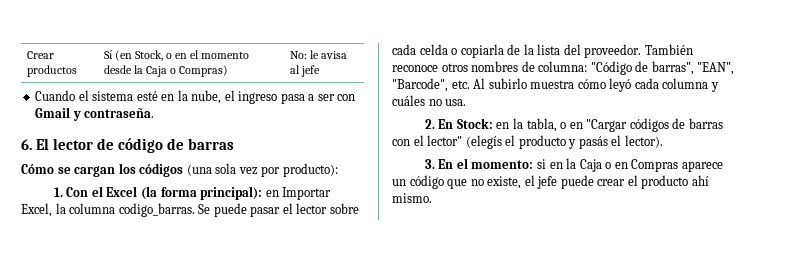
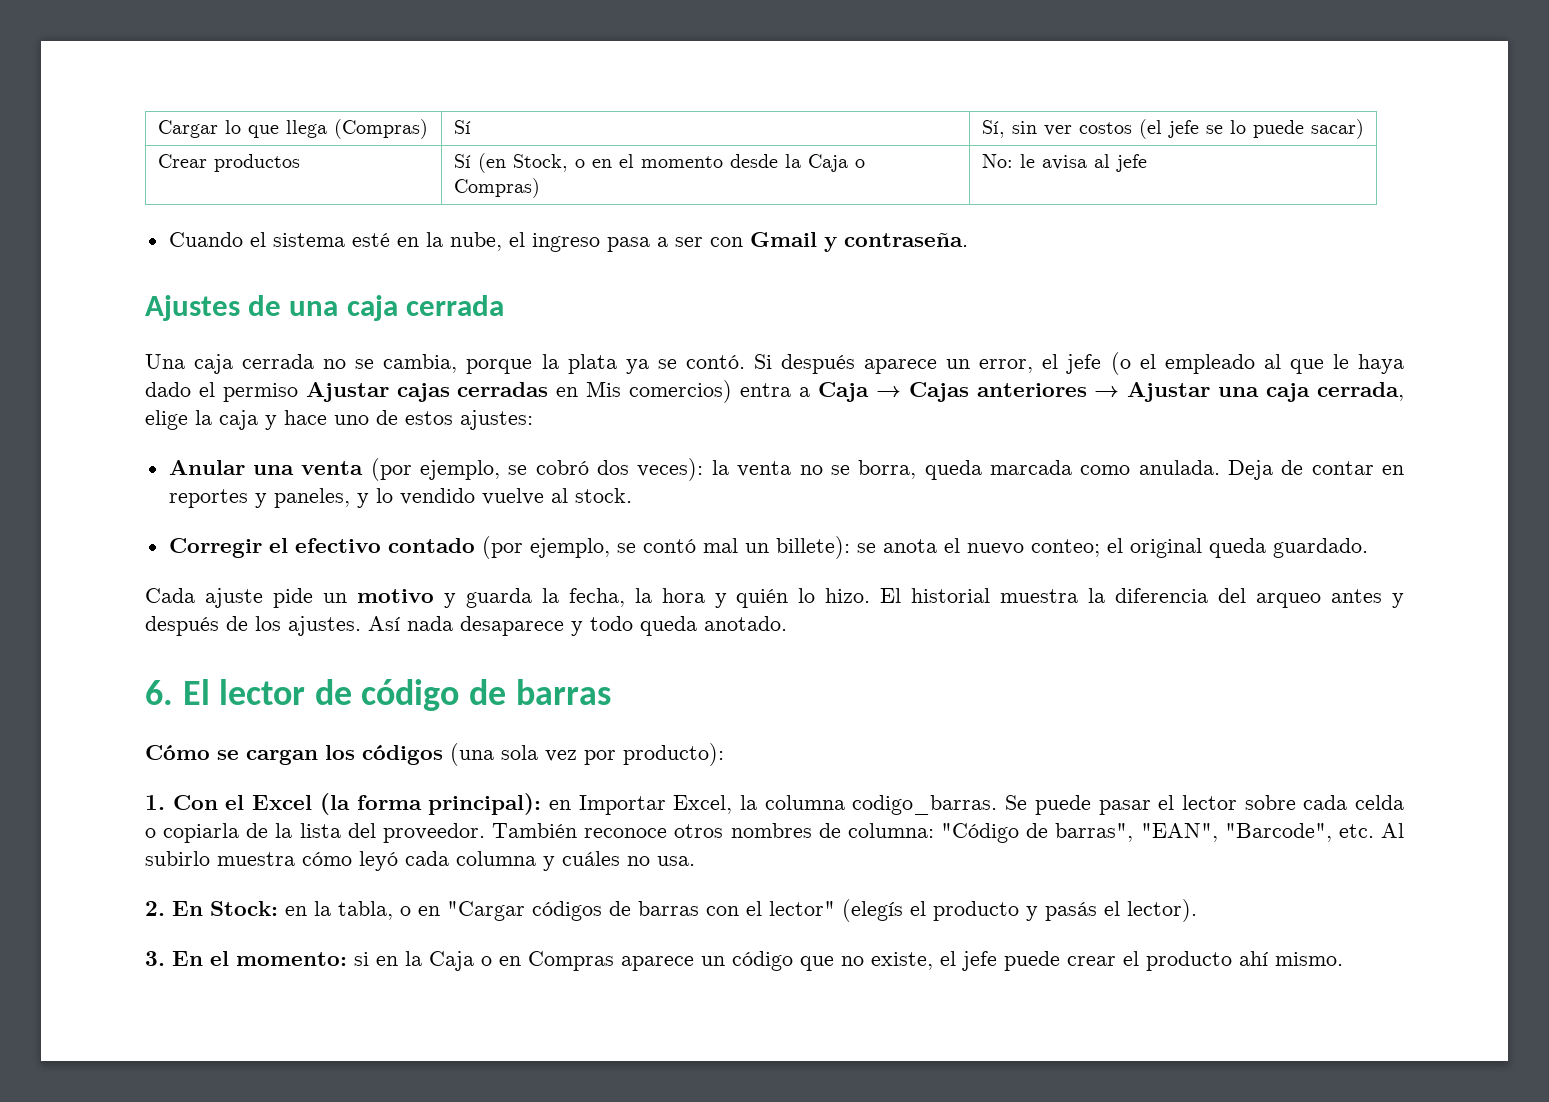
+ Cargar lo que llega (Compras) | Sí | Sí, sin ver costos (el jefe se lo puede sacar)
+ Ajustes de una caja cerrada
+ Una caja cerrada no se cambia, porque la plata ya se contó. Si después aparece un error, el jefe (o el empleado al que le haya dado el permiso Ajustar cajas cerradas en Mis comercios) entra a Caja → Cajas anteriores → Ajustar una caja cerrada, elige la caja y hace uno de estos ajustes:
+ Anular una venta (por ejemplo, se cobró dos veces): la venta no se borra, queda marcada como anulada. Deja de contar en reportes y paneles, y lo vendido vuelve al stock.
+ Corregir el efectivo contado (por ejemplo, se contó mal un billete): se anota el nuevo conteo; el original queda guardado.
+ Cada ajuste pide un motivo y guarda la fecha, la hora y quién lo hizo. El historial muestra la diferencia del arqueo antes y después de los ajustes. Así nada desaparece y todo queda anotado.

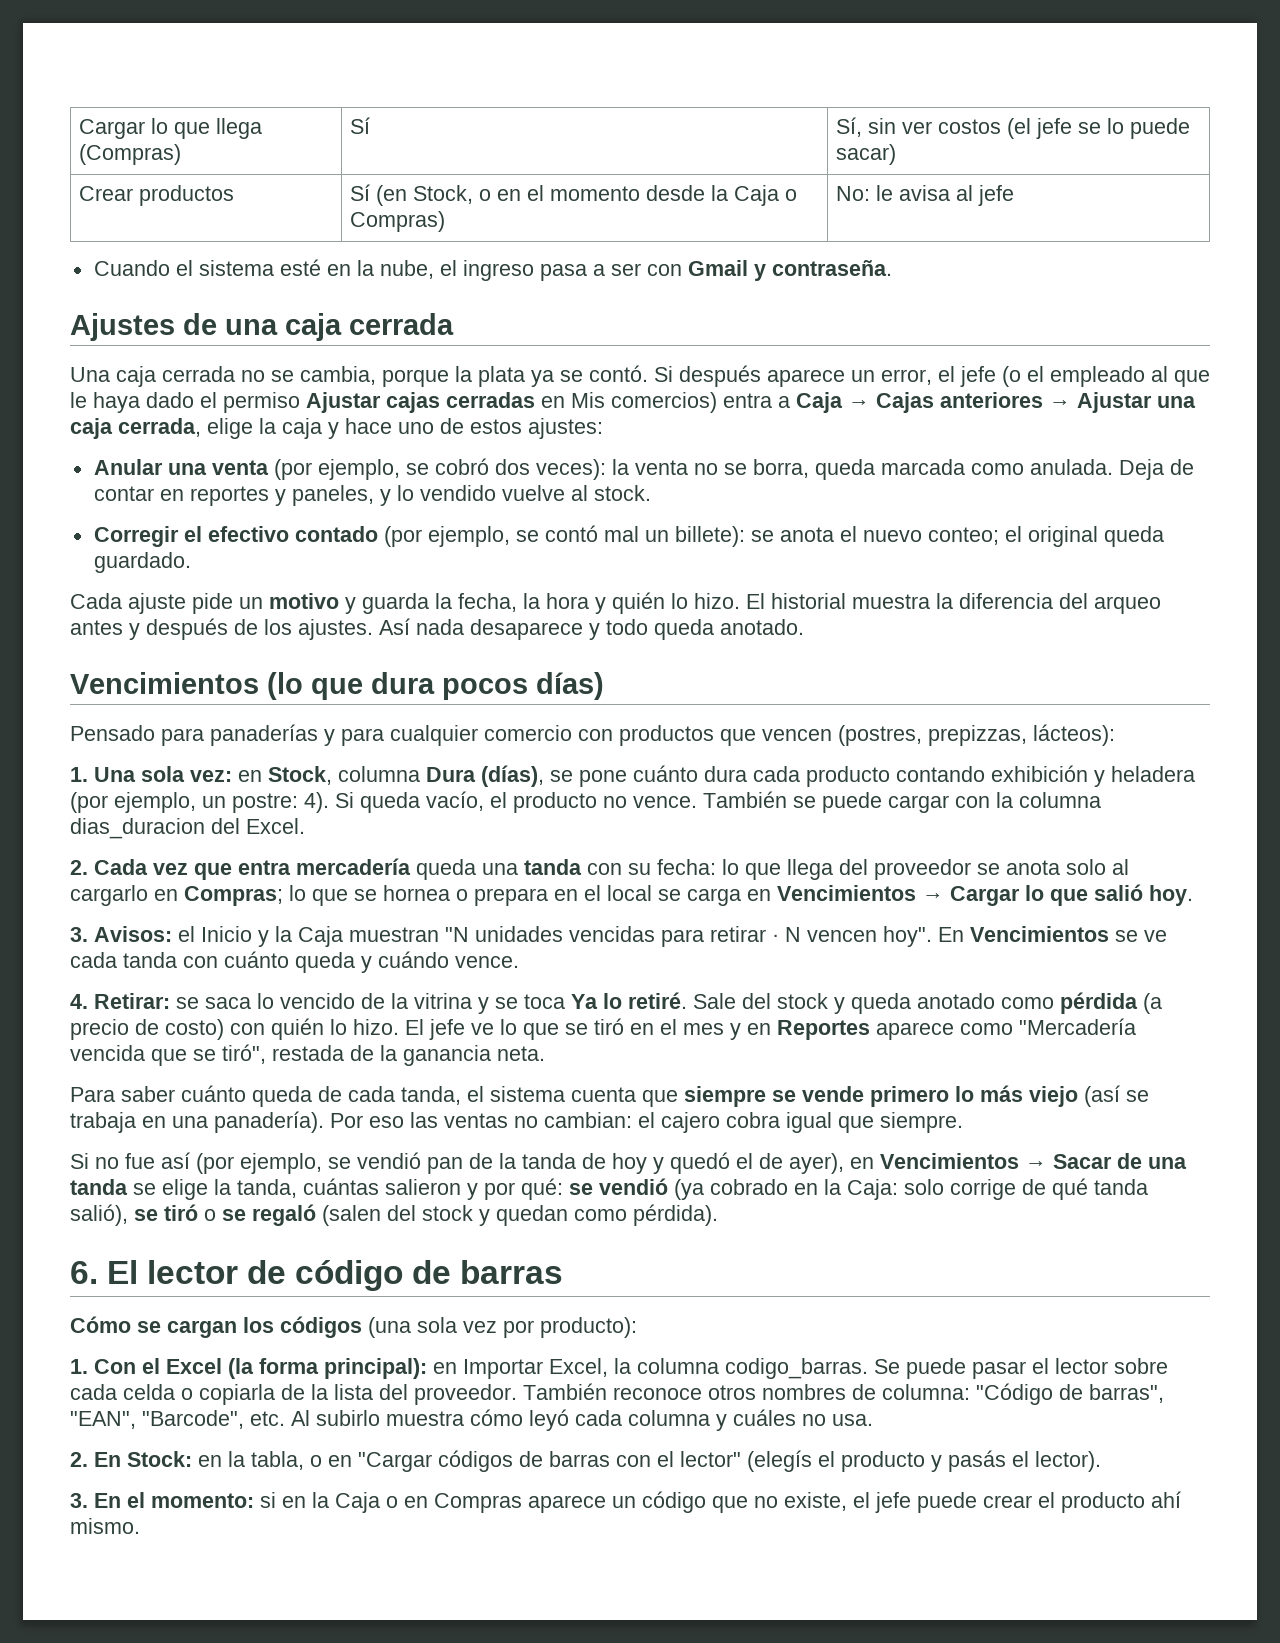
+ Vencimientos (lo que dura pocos días)
+ Pensado para panaderías y para cualquier comercio con productos que vencen (postres, prepizzas, lácteos):
+ 1. Una sola vez: en Stock, columna Dura (días), se pone cuánto dura cada producto contando exhibición y heladera (por ejemplo, un postre: 4). Si queda vacío, el producto no vence. También se puede cargar con la columna dias_duracion del Excel.
+ 2. Cada vez que entra mercadería queda una tanda con su fecha: lo que llega del proveedor se anota solo al cargarlo en Compras; lo que se hornea o prepara en el local se carga en Vencimientos → Cargar lo que salió hoy.
+ 3. Avisos: el Inicio y la Caja muestran "N unidades vencidas para retirar · N vencen hoy". En Vencimientos se ve cada tanda con cuánto queda y cuándo vence.
+ 4. Retirar: se saca lo vencido de la vitrina y se toca Ya lo retiré. Sale del stock y queda anotado como pérdida (a precio de costo) con quién lo hizo. El jefe ve lo que se tiró en el mes y en Reportes aparece como "Mercadería vencida que se tiró", restada de la ganancia neta.
+ Para saber cuánto queda de cada tanda, el sistema cuenta que siempre se vende primero lo más viejo (así se trabaja en una panadería). Por eso las ventas no cambian: el cajero cobra igual que siempre.
+ Si no fue así (por ejemplo, se vendió pan de la tanda de hoy y quedó el de ayer), en Vencimientos → Sacar de una tanda se elige la tanda, cuántas salieron y por qué: se vendió (ya cobrado en la Caja: solo corrige de qué tanda salió), se tiró o se regaló (salen del stock y quedan como pérdida).

